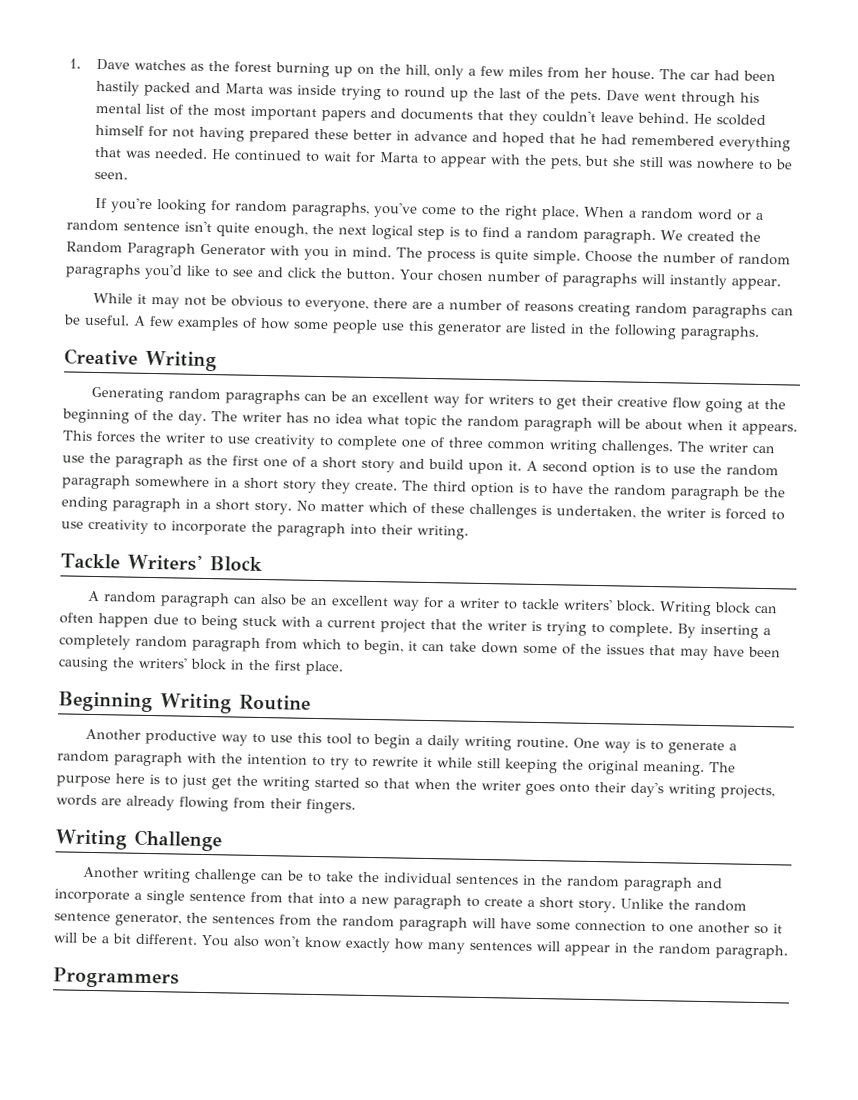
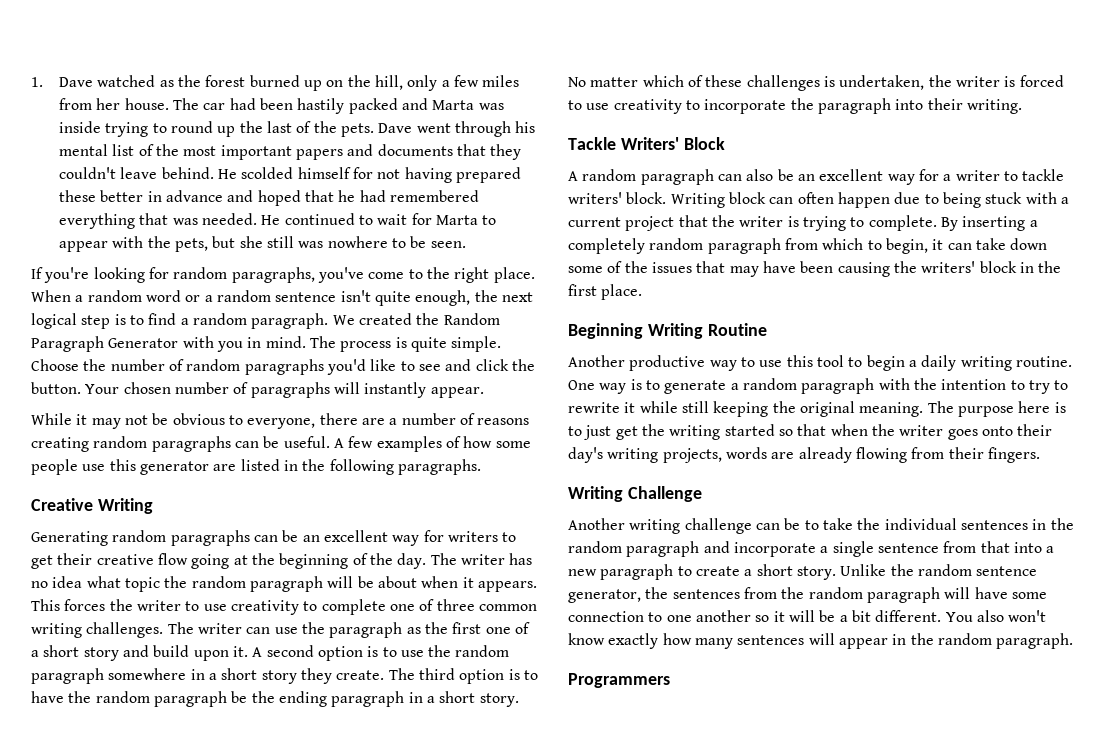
- 1. Dave watches as the forest burning up on the hill, only a few miles from her house.
+ 1. Dave watched as the forest burned up on the hill, only a few miles from her house.

